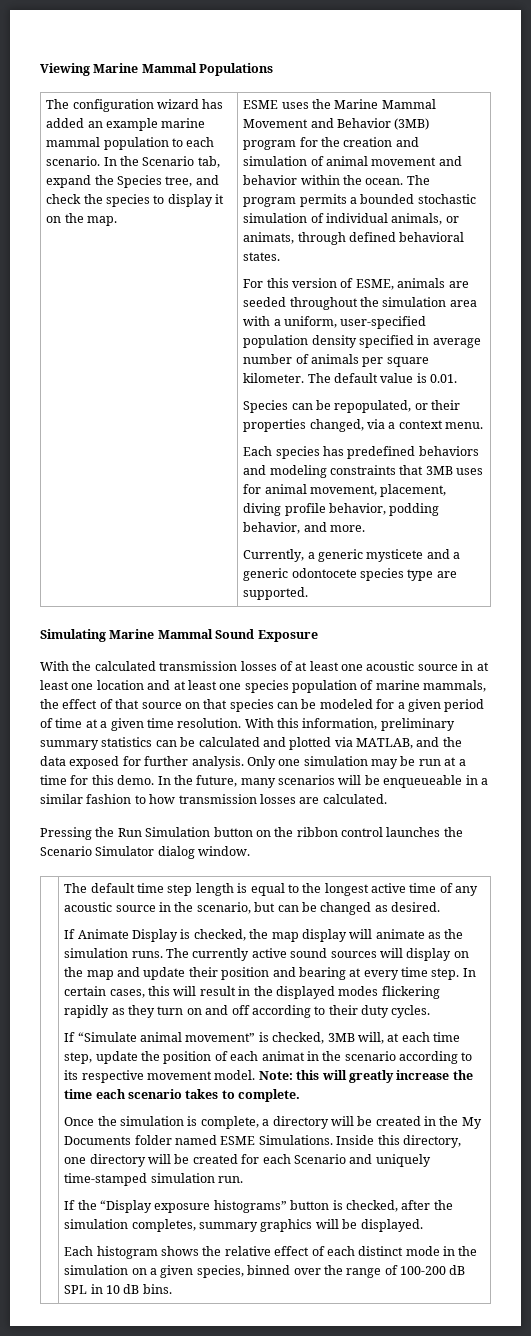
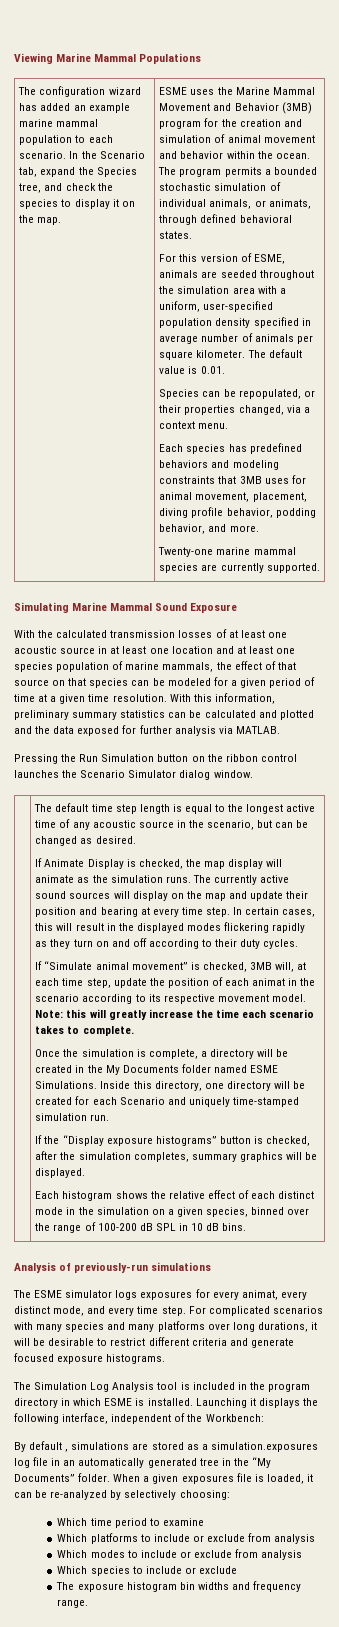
- Currently, a generic mysticete and a generic odontocete species type are supported.
+ Twenty-one marine mammal species are currently supported.
- With this information, preliminary summary statistics can be calculated and plotted via MATLAB, and the data exposed for further analysis. Only one simulation may be run at a time for this demo. In the future, many scenarios will be enqueueable in a similar fashion to how transmission losses are calculated.
+ With this information, preliminary summary statistics can be calculated and plotted and the data exposed for further analysis via MATLAB.
+ Analysis of previously-run simulations
+ The ESME simulator logs exposures for every animat, every distinct mode, and every time step. For complicated scenarios with many species and many platforms over long durations, it will be desirable to restrict different criteria and generate focused exposure histograms.
+ The Simulation Log Analysis tool is included in the program directory in which ESME is installed. Launching it displays the following interface, independent of the Workbench:
+ By default , simulations are stored as a simulation.exposures log file in an automatically generated tree in the “My Documents” folder. When a given exposures file is loaded, it can be re-analyzed by selectively choosing:
+ Which time period to examine
+ Which platforms to include or exclude from analysis
+ Which modes to include or exclude from analysis
+ Which species to include or exclude
+ The exposure histogram bin widths and frequency range.

